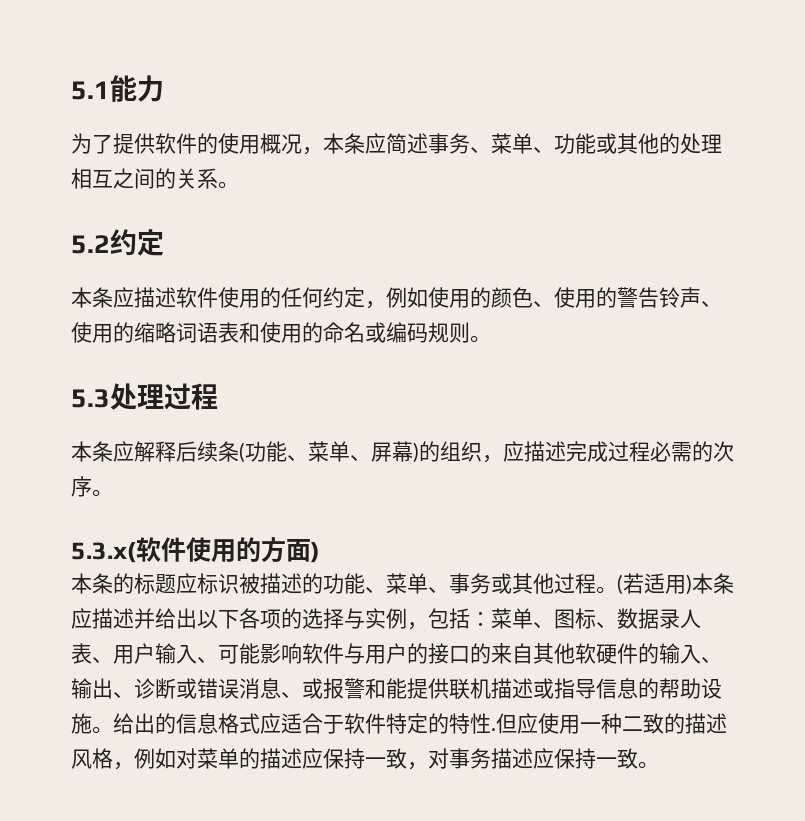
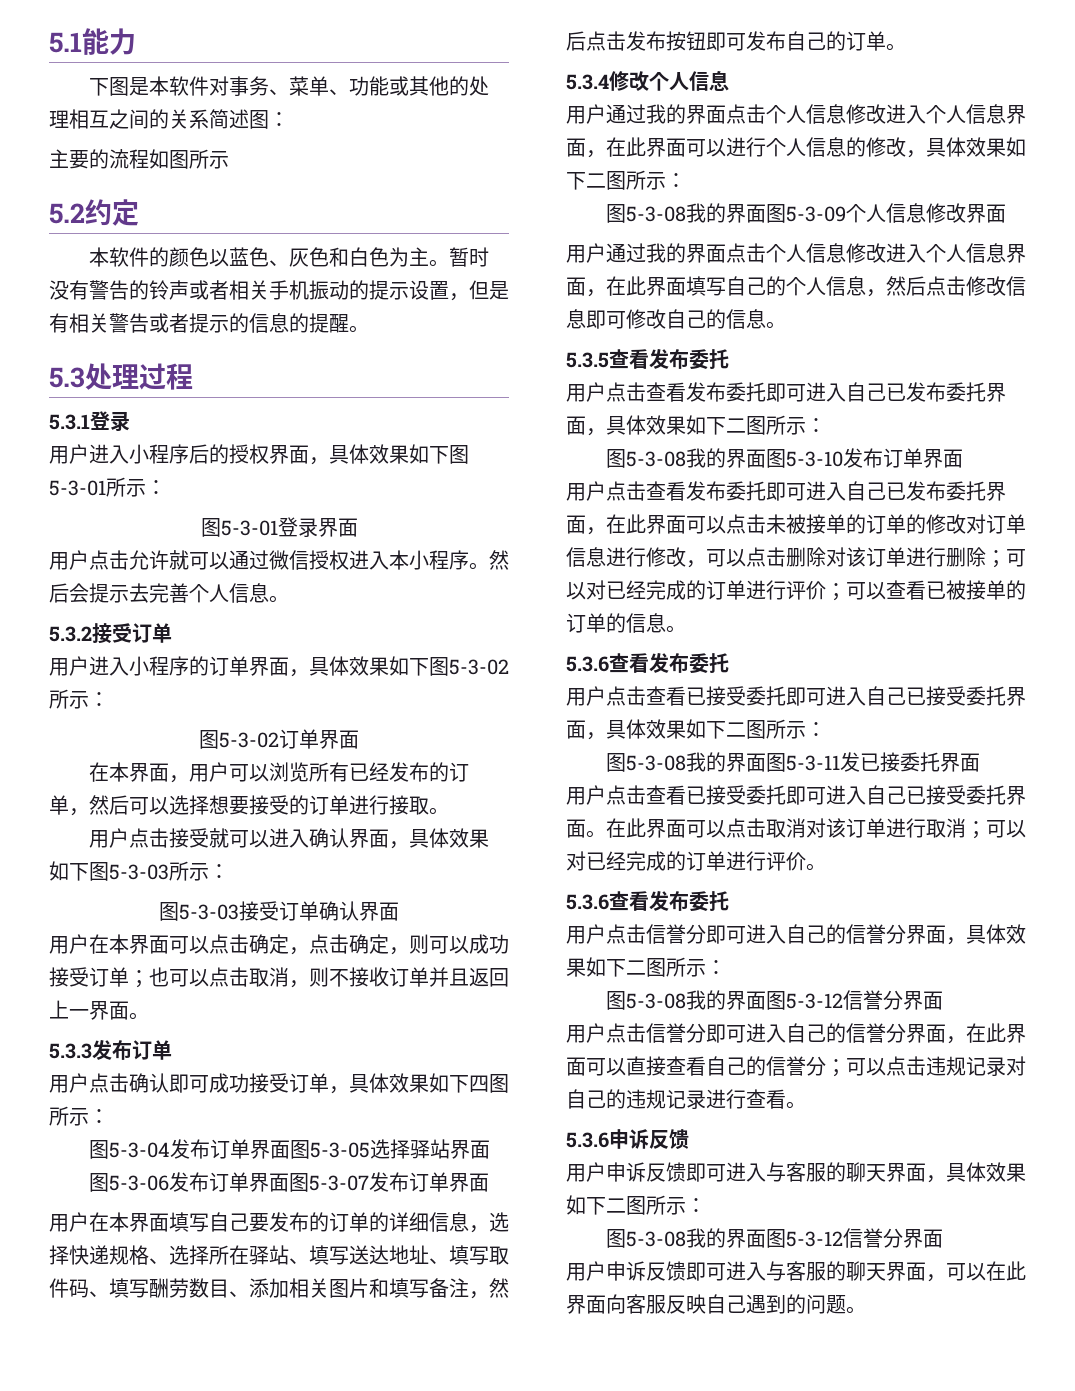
- 为了提供软件的使用概况，本条应简述事务、菜单、功能或其他的处理相互之间的关系。
+ 下图是本软件对事务、菜单、功能或其他的处理相互之间的关系简述图：
+ 主要的流程如图所示
  5.2约定
- 本条应描述软件使用的任何约定，例如使用的颜色、使用的警告铃声、使用的缩略词语表和使用的命名或编码规则。
+ 本软件的颜色以蓝色、灰色和白色为主。暂时没有警告的铃声或者相关手机振动的提示设置，但是有相关警告或者提示的信息的提醒。
  5.3处理过程
- 本条应解释后续条(功能、菜单、屏幕)的组织，应描述完成过程必需的次序。
- 5.3.x(软件使用的方面)
- 本条的标题应标识被描述的功能、菜单、事务或其他过程。(若适用)本条应描述并给出以下各项的选择与实例，包括：菜单、图标、数据录人表、用户输入、可能影响软件与用户的接口的来自其他软硬件的输入、输出、诊断或错误消息、或报警和能提供联机描述或指导信息的帮助设施。给出的信息格式应适合于软件特定的特性.但应使用一种二致的描述风格，例如对菜单的描述应保持一致，对事务描述应保持一致。
+ 5.3.1登录
+ 用户进入小程序后的授权界面，具体效果如下图5-3-01所示：
+ 图5-3-01登录界面
+ 用户点击允许就可以通过微信授权进入本小程序。然后会提示去完善个人信息。
+ 5.3.2接受订单
+ 用户进入小程序的订单界面，具体效果如下图5-3-02所示：
+ 图5-3-02订单界面
+ 在本界面，用户可以浏览所有已经发布的订单，然后可以选择想要接受的订单进行接取。
+ 用户点击接受就可以进入确认界面，具体效果如下图5-3-03所示：
+ 图5-3-03接受订单确认界面
+ 用户在本界面可以点击确定，点击确定，则可以成功接受订单；也可以点击取消，则不接收订单并且返回上一界面。
+ 5.3.3发布订单
+ 用户点击确认即可成功接受订单，具体效果如下四图所示：
+ 图5-3-04发布订单界面图5-3-05选择驿站界面
+ 图5-3-06发布订单界面图5-3-07发布订单界面
+ 用户在本界面填写自己要发布的订单的详细信息，选择快递规格、选择所在驿站、填写送达地址、填写取件码、填写酬劳数目、添加相关图片和填写备注，然后点击发布按钮即可发布自己的订单。
+ 5.3.4修改个人信息
+ 用户通过我的界面点击个人信息修改进入个人信息界面，在此界面可以进行个人信息的修改，具体效果如下二图所示：
+ 图5-3-08我的界面图5-3-09个人信息修改界面
+ 用户通过我的界面点击个人信息修改进入个人信息界面，在此界面填写自己的个人信息，然后点击修改信息即可修改自己的信息。
+ 5.3.5查看发布委托
+ 用户点击查看发布委托即可进入自己已发布委托界面，具体效果如下二图所示：
+ 图5-3-08我的界面图5-3-10发布订单界面
+ 用户点击查看发布委托即可进入自己已发布委托界面，在此界面可以点击未被接单的订单的修改对订单信息进行修改，可以点击删除对该订单进行删除；可以对已经完成的订单进行评价；可以查看已被接单的订单的信息。
+ 5.3.6查看发布委托
+ 用户点击查看已接受委托即可进入自己已接受委托界面，具体效果如下二图所示：
+ 图5-3-08我的界面图5-3-11发已接委托界面
+ 用户点击查看已接受委托即可进入自己已接受委托界面。在此界面可以点击取消对该订单进行取消；可以对已经完成的订单进行评价。
+ 5.3.6查看发布委托
+ 用户点击信誉分即可进入自己的信誉分界面，具体效果如下二图所示：
+ 图5-3-08我的界面图5-3-12信誉分界面
+ 用户点击信誉分即可进入自己的信誉分界面，在此界面可以直接查看自己的信誉分；可以点击违规记录对自己的违规记录进行查看。
+ 5.3.6申诉反馈
+ 用户申诉反馈即可进入与客服的聊天界面，具体效果如下二图所示：
+ 图5-3-08我的界面图5-3-12信誉分界面
+ 用户申诉反馈即可进入与客服的聊天界面，可以在此界面向客服反映自己遇到的问题。

